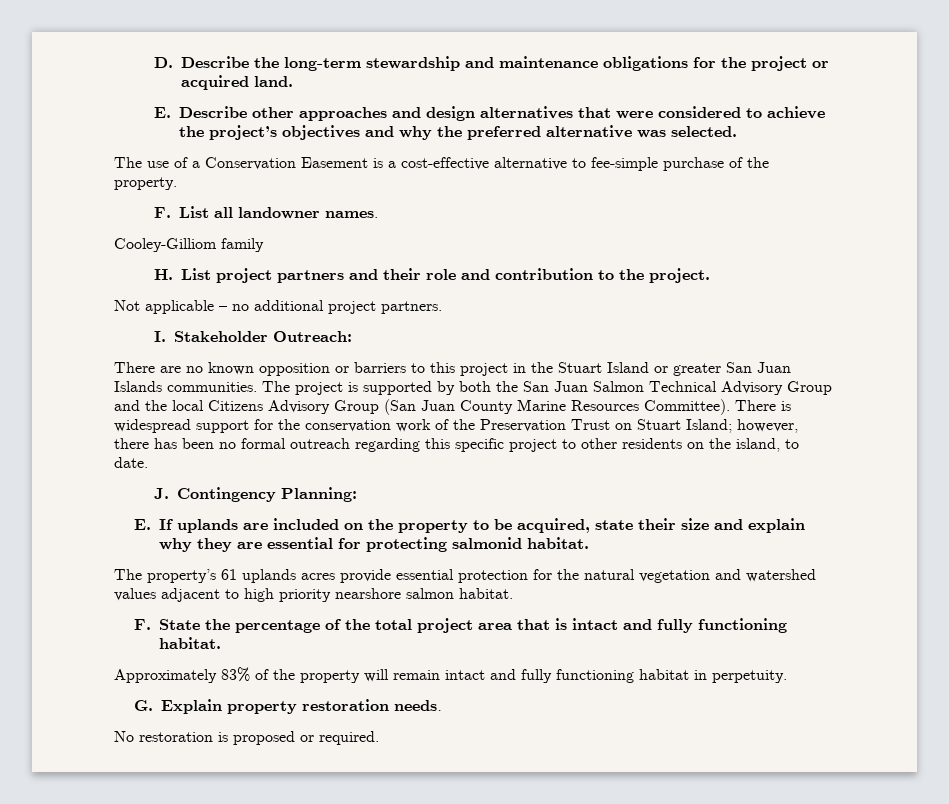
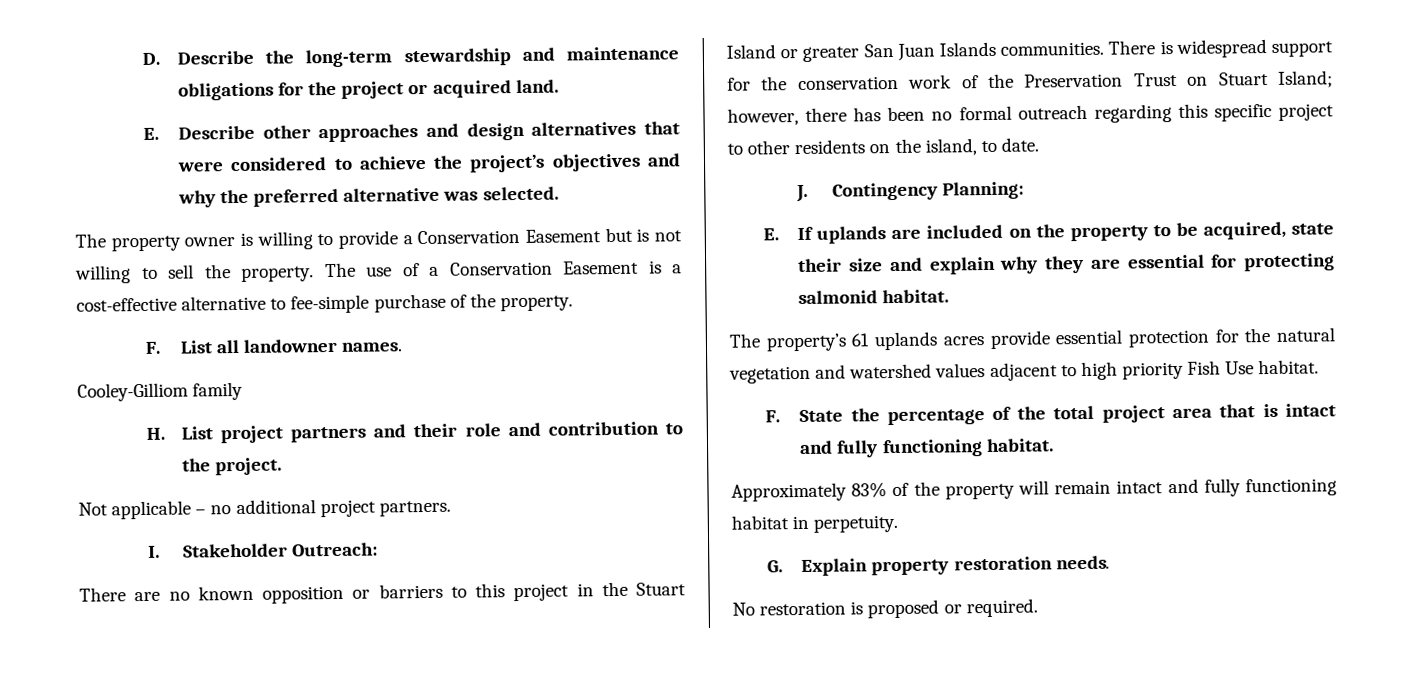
- The use of a Conservation Easement is a cost-effective alternative to fee-simple purchase of the property.
+ The property owner is willing to provide a Conservation Easement but is not willing to sell the property. The use of a Conservation Easement is a cost-effective alternative to fee-simple purchase of the property.
- The project is supported by both the San Juan Salmon Technical Advisory Group and the local Citizens Advisory Group (San Juan County Marine Resources Committee).
- The property’s 61 uplands acres provide essential protection for the natural vegetation and watershed values adjacent to high priority nearshore salmon habitat.
+ The property’s 61 uplands acres provide essential protection for the natural vegetation and watershed values adjacent to high priority Fish Use habitat.

